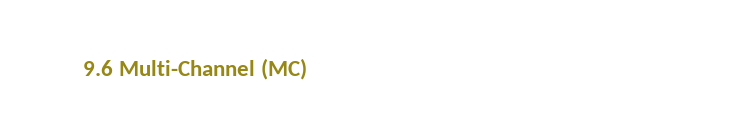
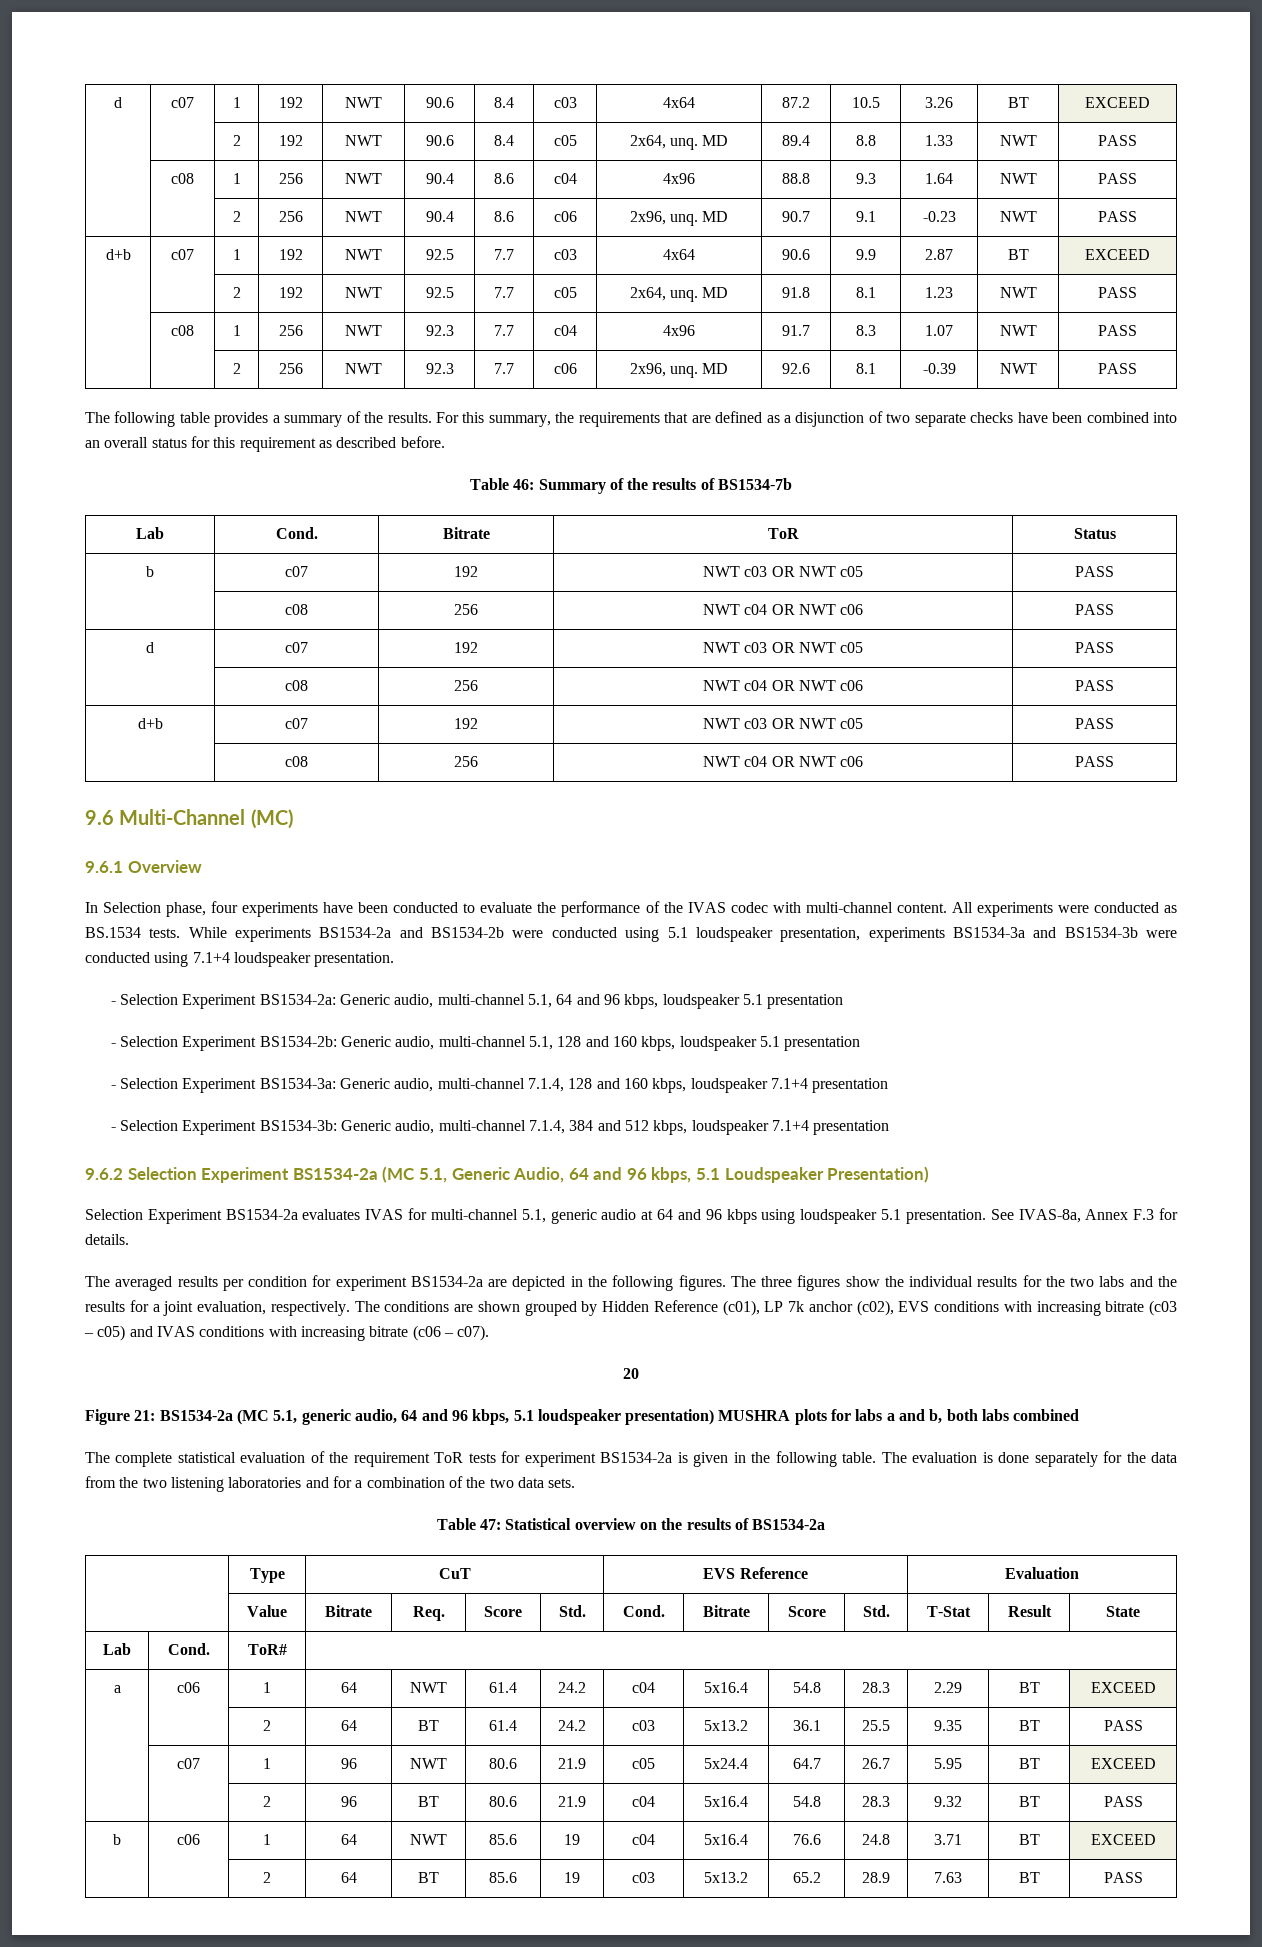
+ d | c07 | 1 | 192 | NWT | 90.6 | 8.4 | c03 | 4x64 | 87.2 | 10.5 | 3.26 | BT | EXCEED
+ | | 2 | 192 | NWT | 90.6 | 8.4 | c05 | 2x64, unq. MD | 89.4 | 8.8 | 1.33 | NWT | PASS
+ | c08 | 1 | 256 | NWT | 90.4 | 8.6 | c04 | 4x96 | 88.8 | 9.3 | 1.64 | NWT | PASS
+ | | 2 | 256 | NWT | 90.4 | 8.6 | c06 | 2x96, unq. MD | 90.7 | 9.1 | -0.23 | NWT | PASS
+ d+b | c07 | 1 | 192 | NWT | 92.5 | 7.7 | c03 | 4x64 | 90.6 | 9.9 | 2.87 | BT | EXCEED
+ | | 2 | 192 | NWT | 92.5 | 7.7 | c05 | 2x64, unq. MD | 91.8 | 8.1 | 1.23 | NWT | PASS
+ | c08 | 1 | 256 | NWT | 92.3 | 7.7 | c04 | 4x96 | 91.7 | 8.3 | 1.07 | NWT | PASS
+ | | 2 | 256 | NWT | 92.3 | 7.7 | c06 | 2x96, unq. MD | 92.6 | 8.1 | -0.39 | NWT | PASS
+ The following table provides a summary of the results. For this summary, the requirements that are defined as a disjunction of two separate checks have been combined into an overall status for this requirement as described before.
+ Table 46: Summary of the results of BS1534-7b
+ Lab | Cond. | Bitrate | ToR | Status
+ b | c07 | 192 | NWT c03 OR NWT c05 | PASS
+ | c08 | 256 | NWT c04 OR NWT c06 | PASS
+ d | c07 | 192 | NWT c03 OR NWT c05 | PASS
+ | c08 | 256 | NWT c04 OR NWT c06 | PASS
+ d+b | c07 | 192 | NWT c03 OR NWT c05 | PASS
+ | c08 | 256 | NWT c04 OR NWT c06 | PASS
  9.6 Multi-Channel (MC)
+ 9.6.1 Overview
+ In Selection phase, four experiments have been conducted to evaluate the performance of the IVAS codec with multi-channel content. All experiments were conducted as BS.1534 tests. While experiments BS1534-2a and BS1534-2b were conducted using 5.1 loudspeaker presentation, experiments BS1534-3a and BS1534-3b were conducted using 7.1+4 loudspeaker presentation.
+ - Selection Experiment BS1534-2a: Generic audio, multi-channel 5.1, 64 and 96 kbps, loudspeaker 5.1 presentation
+ - Selection Experiment BS1534-2b: Generic audio, multi-channel 5.1, 128 and 160 kbps, loudspeaker 5.1 presentation
+ - Selection Experiment BS1534-3a: Generic audio, multi-channel 7.1.4, 128 and 160 kbps, loudspeaker 7.1+4 presentation
+ - Selection Experiment BS1534-3b: Generic audio, multi-channel 7.1.4, 384 and 512 kbps, loudspeaker 7.1+4 presentation
+ 9.6.2 Selection Experiment BS1534-2a (MC 5.1, Generic Audio, 64 and 96 kbps, 5.1 Loudspeaker Presentation)
+ Selection Experiment BS1534-2a evaluates IVAS for multi-channel 5.1, generic audio at 64 and 96 kbps using loudspeaker 5.1 presentation. See IVAS-8a, Annex F.3 for details.
+ The averaged results per condition for experiment BS1534-2a are depicted in the following figures. The three figures show the individual results for the two labs and the results for a joint evaluation, respectively. The conditions are shown grouped by Hidden Reference (c01), LP 7k anchor (c02), EVS conditions with increasing bitrate (c03 – c05) and IVAS conditions with increasing bitrate (c06 – c07).
+ 20
+ Figure 21: BS1534-2a (MC 5.1, generic audio, 64 and 96 kbps, 5.1 loudspeaker presentation) MUSHRA plots for labs a and b, both labs combined
+ The complete statistical evaluation of the requirement ToR tests for experiment BS1534-2a is given in the following table. The evaluation is done separately for the data from the two listening laboratories and for a combination of the two data sets.
+ Table 47: Statistical overview on the results of BS1534-2a
+ | Type | CuT | EVS Reference | Evaluation
+ | Value | Bitrate | Req. | Score | Std. | Cond. | Bitrate | Score | Std. | T-Stat | Result | State
+ Lab | Cond. | ToR# |
+ a | c06 | 1 | 64 | NWT | 61.4 | 24.2 | c04 | 5x16.4 | 54.8 | 28.3 | 2.29 | BT | EXCEED
+ | | 2 | 64 | BT | 61.4 | 24.2 | c03 | 5x13.2 | 36.1 | 25.5 | 9.35 | BT | PASS
+ | c07 | 1 | 96 | NWT | 80.6 | 21.9 | c05 | 5x24.4 | 64.7 | 26.7 | 5.95 | BT | EXCEED
+ | | 2 | 96 | BT | 80.6 | 21.9 | c04 | 5x16.4 | 54.8 | 28.3 | 9.32 | BT | PASS
+ b | c06 | 1 | 64 | NWT | 85.6 | 19 | c04 | 5x16.4 | 76.6 | 24.8 | 3.71 | BT | EXCEED
+ | | 2 | 64 | BT | 85.6 | 19 | c03 | 5x13.2 | 65.2 | 28.9 | 7.63 | BT | PASS

